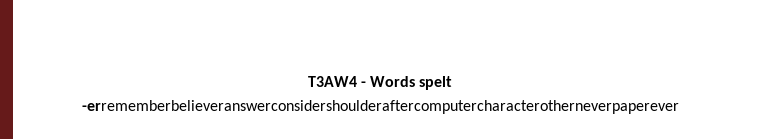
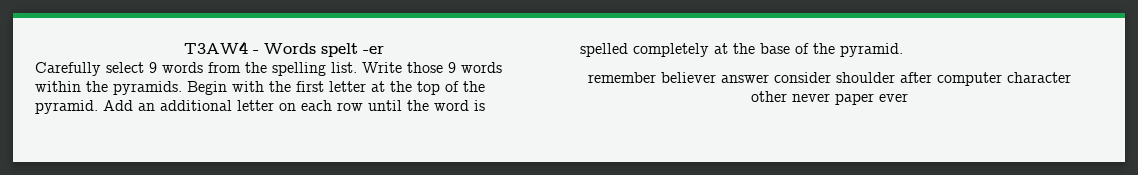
- T3AW4 - Words spelt -errememberbelieveranswerconsidershoulderaftercomputercharacterotherneverpaperever
+ T3AW4 - Words spelt -er
+ Carefully select 9 words from the spelling list. Write those 9 words within the pyramids. Begin with the first letter at the top of the pyramid. Add an additional letter on each row until the word is spelled completely at the base of the pyramid.
+ remember believer answer consider shoulder after computer character other never paper ever

